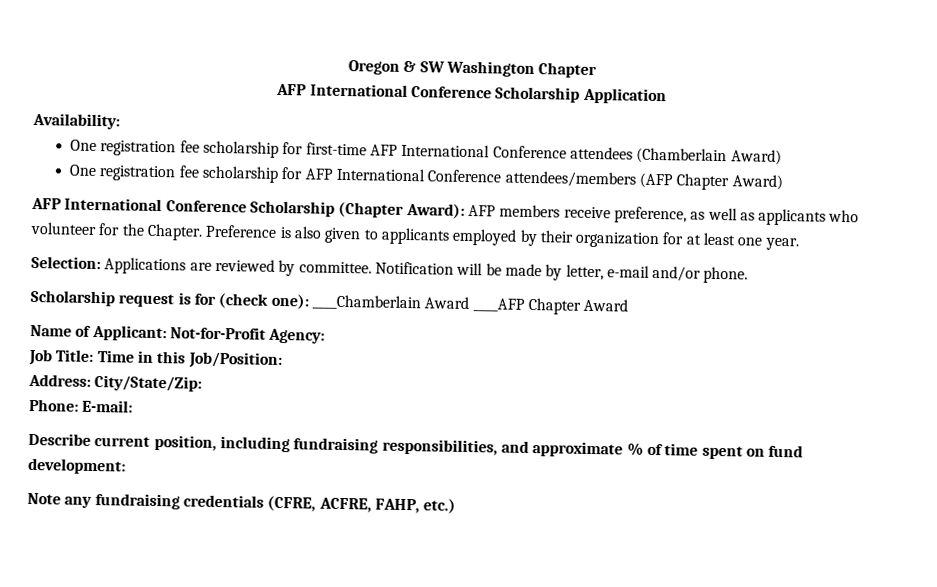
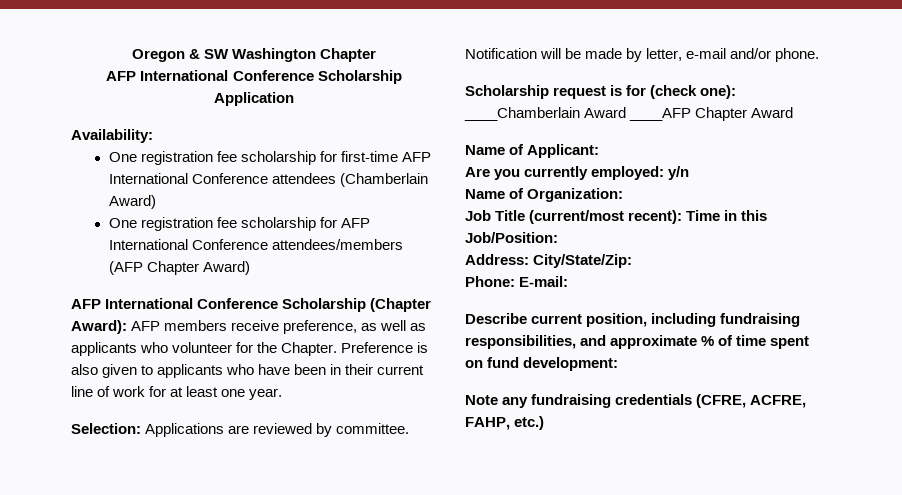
- Preference is also given to applicants employed by their organization for at least one year.
+ Preference is also given to applicants who have been in their current line of work for at least one year.
- Name of Applicant: Not-for-Profit Agency:
- Job Title: Time in this Job/Position:
+ Name of Applicant:
+ Are you currently employed: y/n
+ Name of Organization:
+ Job Title (current/most recent): Time in this Job/Position:

